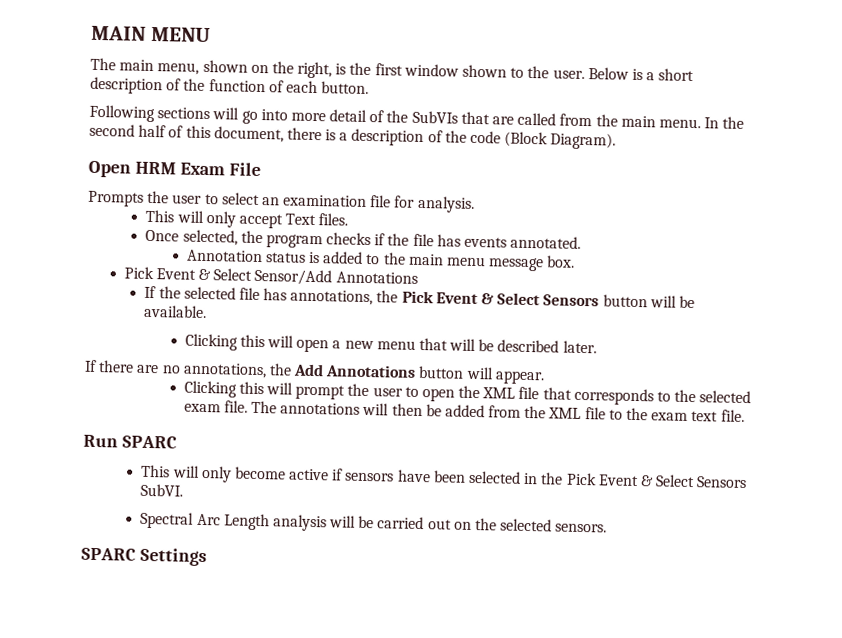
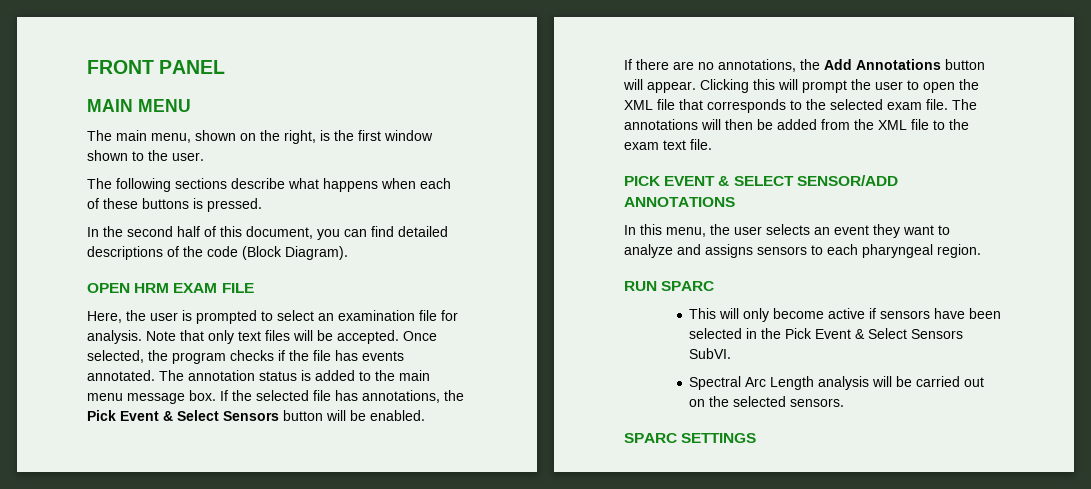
+ FRONT PANEL
- The main menu, shown on the right, is the first window shown to the user. Below is a short description of the function of each button.
- Following sections will go into more detail of the SubVIs that are called from the main menu. In the second half of this document, there is a description of the code (Block Diagram).
+ The main menu, shown on the right, is the first window shown to the user.
+ The following sections describe what happens when each of these buttons is pressed.
+ In the second half of this document, you can find detailed descriptions of the code (Block Diagram).
- Open HRM Exam File
- Prompts the user to select an examination file for analysis.
- This will only accept Text files.
- Once selected, the program checks if the file has events annotated.
- Annotation status is added to the main menu message box.
- Pick Event & Select Sensor/Add Annotations
- If the selected file has annotations, the Pick Event & Select Sensors button will be available.
- Clicking this will open a new menu that will be described later.
+ OPEN HRM EXAM FILE
+ Here, the user is prompted to select an examination file for analysis. Note that only text files will be accepted. Once selected, the program checks if the file has events annotated. The annotation status is added to the main menu message box. If the selected file has annotations, the Pick Event & Select Sensors button will be enabled.
- If there are no annotations, the Add Annotations button will appear.
- Clicking this will prompt the user to open the XML file that corresponds to the selected exam file.
+ If there are no annotations, the Add Annotations button will appear. Clicking this will prompt the user to open the XML file that corresponds to the selected exam file.
- Run SPARC
+ PICK EVENT & SELECT SENSOR/ADD ANNOTATIONS
+ In this menu, the user selects an event they want to analyze and assigns sensors to each pharyngeal region.
+ RUN SPARC
- SPARC Settings
+ SPARC SETTINGS

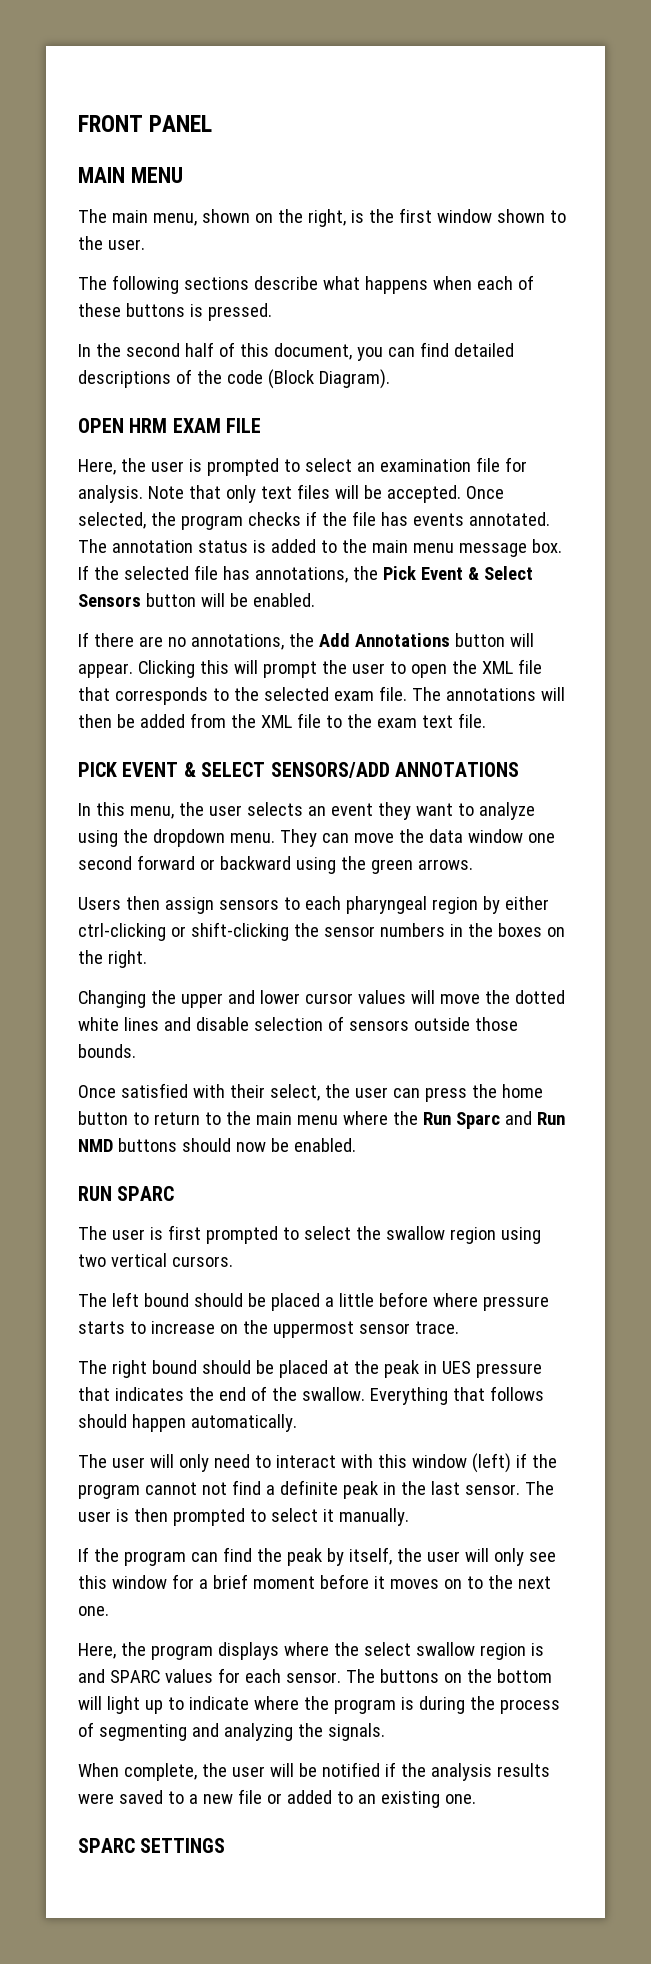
- PICK EVENT & SELECT SENSOR/ADD ANNOTATIONS
+ PICK EVENT & SELECT SENSORS/ADD ANNOTATIONS
- In this menu, the user selects an event they want to analyze and assigns sensors to each pharyngeal region.
+ In this menu, the user selects an event they want to analyze using the dropdown menu. They can move the data window one second forward or backward using the green arrows.
+ Users then assign sensors to each pharyngeal region by either ctrl-clicking or shift-clicking the sensor numbers in the boxes on the right.
+ Changing the upper and lower cursor values will move the dotted white lines and disable selection of sensors outside those bounds.
+ Once satisfied with their select, the user can press the home button to return to the main menu where the Run Sparc and Run NMD buttons should now be enabled.
  RUN SPARC
- This will only become active if sensors have been selected in the Pick Event & Select Sensors SubVI.
- Spectral Arc Length analysis will be carried out on the selected sensors.
+ The user is first prompted to select the swallow region using two vertical cursors.
+ The left bound should be placed a little before where pressure starts to increase on the uppermost sensor trace.
+ The right bound should be placed at the peak in UES pressure that indicates the end of the swallow. Everything that follows should happen automatically.
+ The user will only need to interact with this window (left) if the program cannot not find a definite peak in the last sensor. The user is then prompted to select it manually.
+ If the program can find the peak by itself, the user will only see this window for a brief moment before it moves on to the next one.
+ Here, the program displays where the select swallow region is and SPARC values for each sensor. The buttons on the bottom will light up to indicate where the program is during the process of segmenting and analyzing the signals.
+ When complete, the user will be notified if the analysis results were saved to a new file or added to an existing one.

